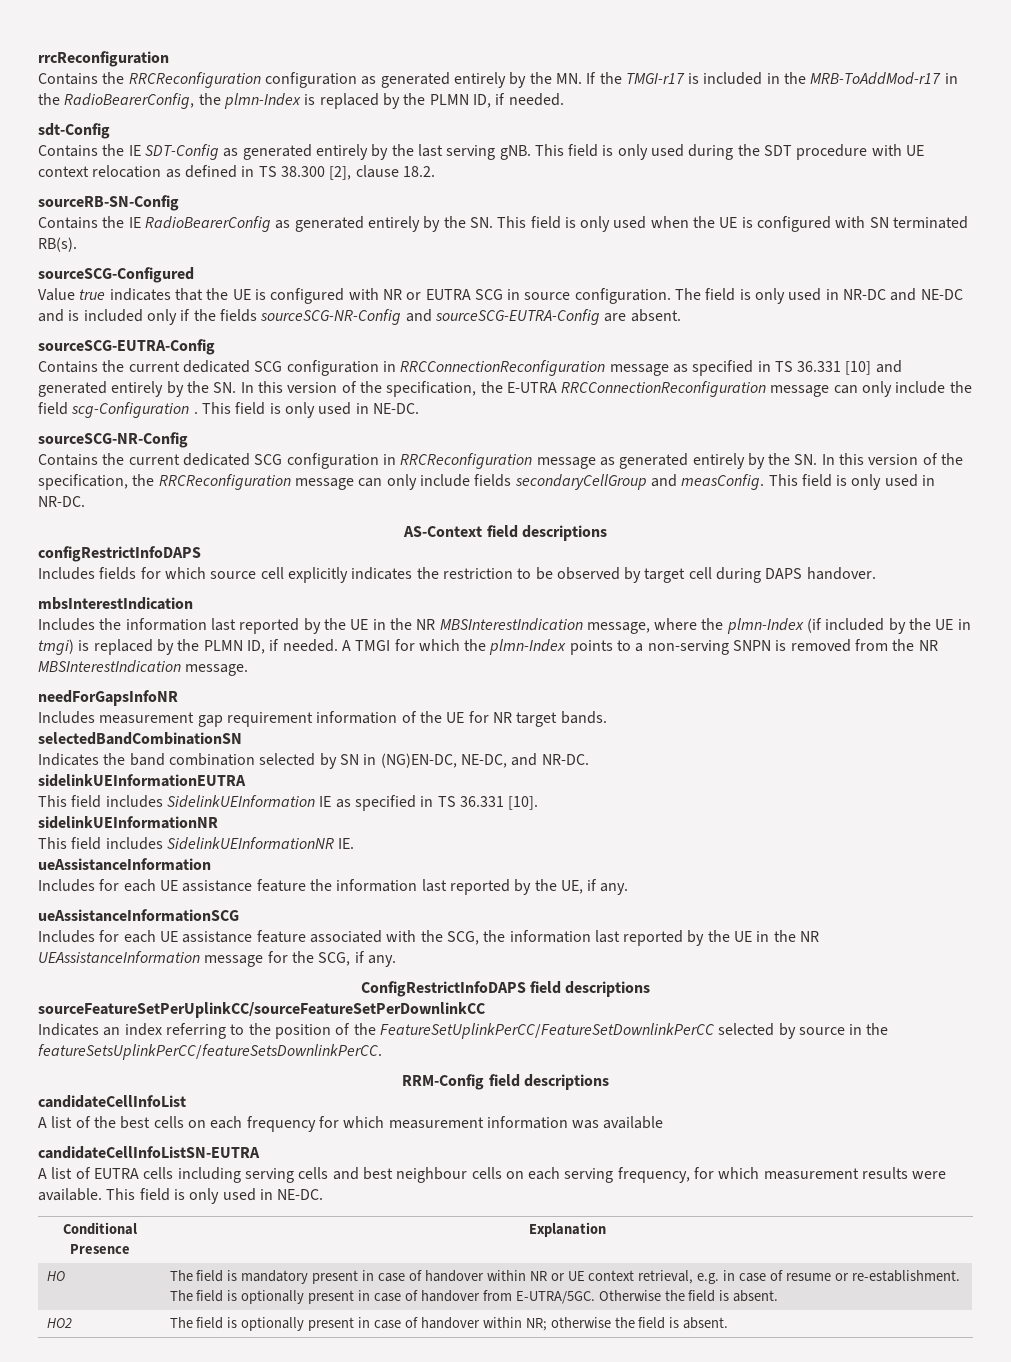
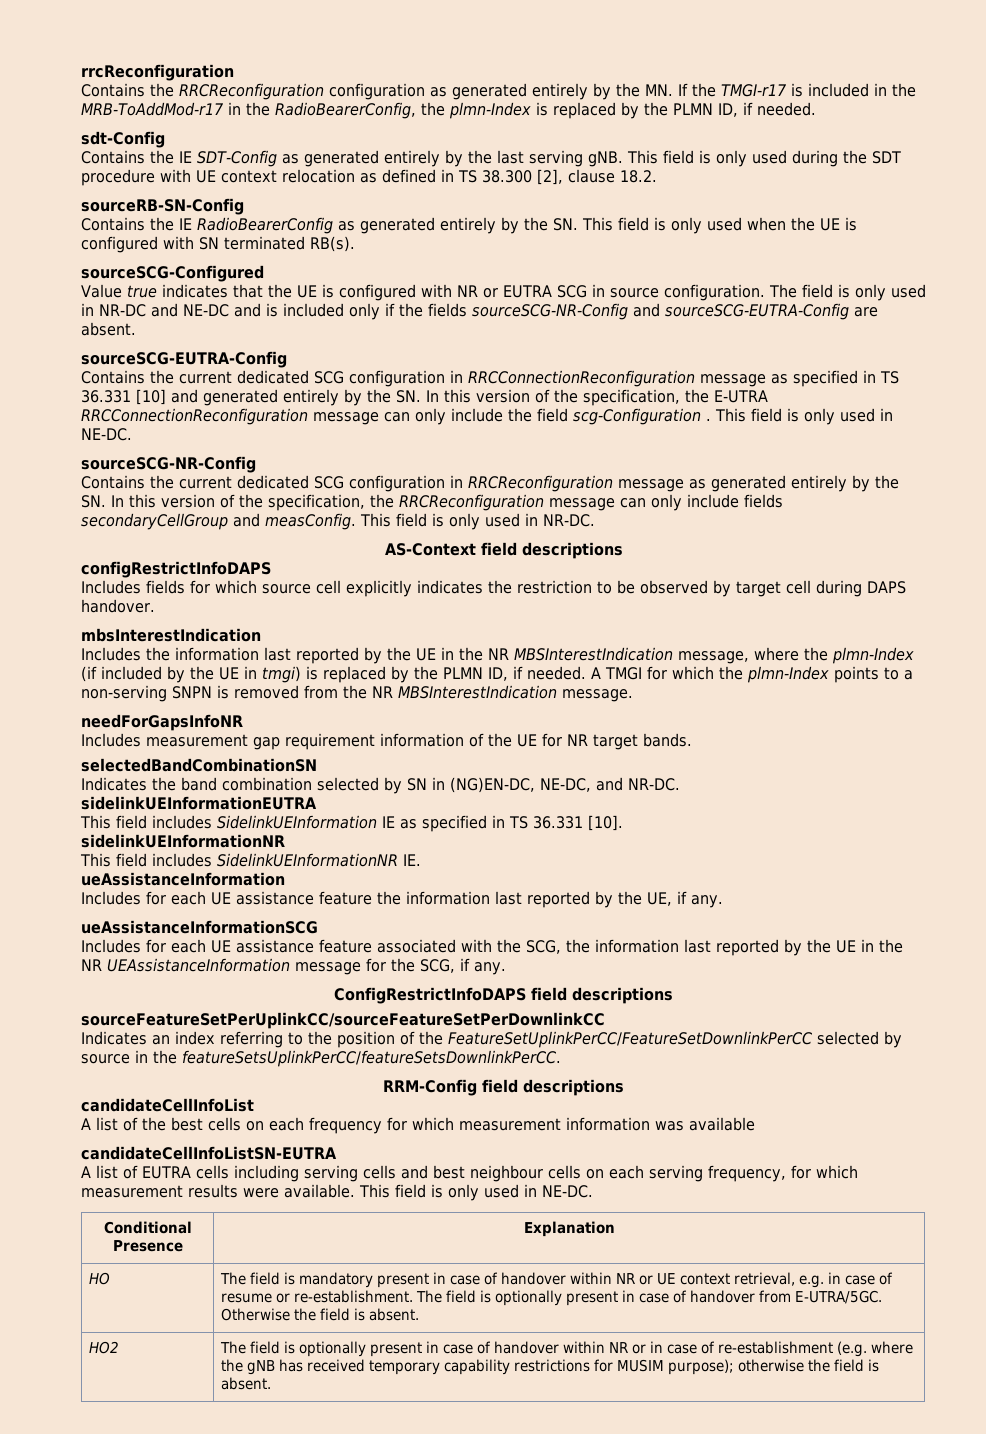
- HO2 | The field is optionally present in case of handover within NR; otherwise the field is absent.
+ HO2 | The field is optionally present in case of handover within NR or in case of re-establishment (e.g. where the gNB has received temporary capability restrictions for MUSIM purpose); otherwise the field is absent.

